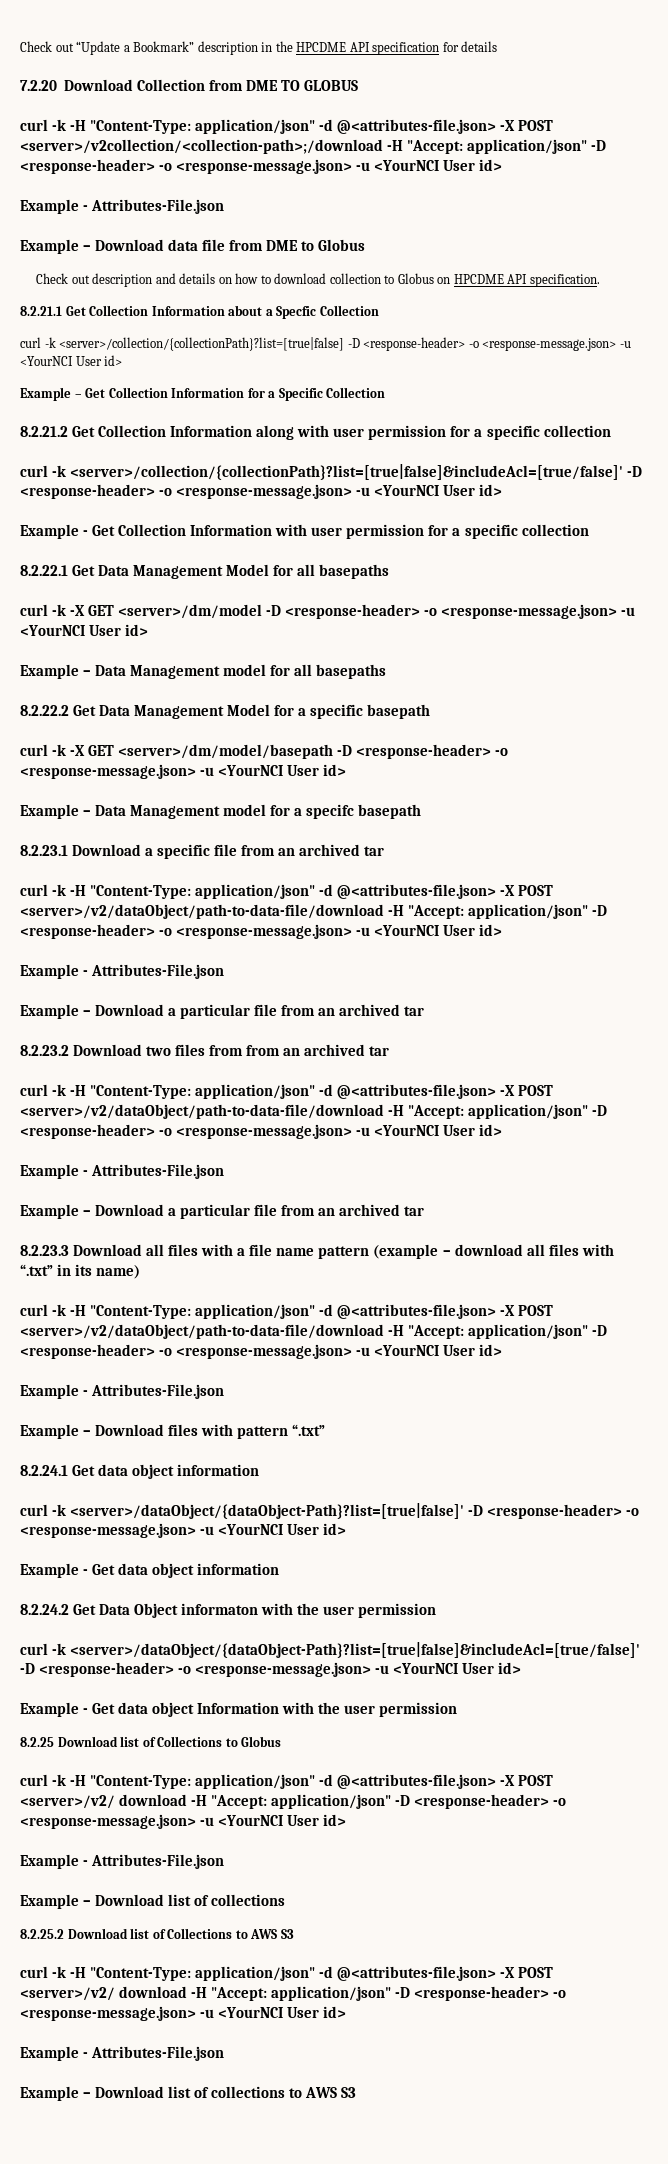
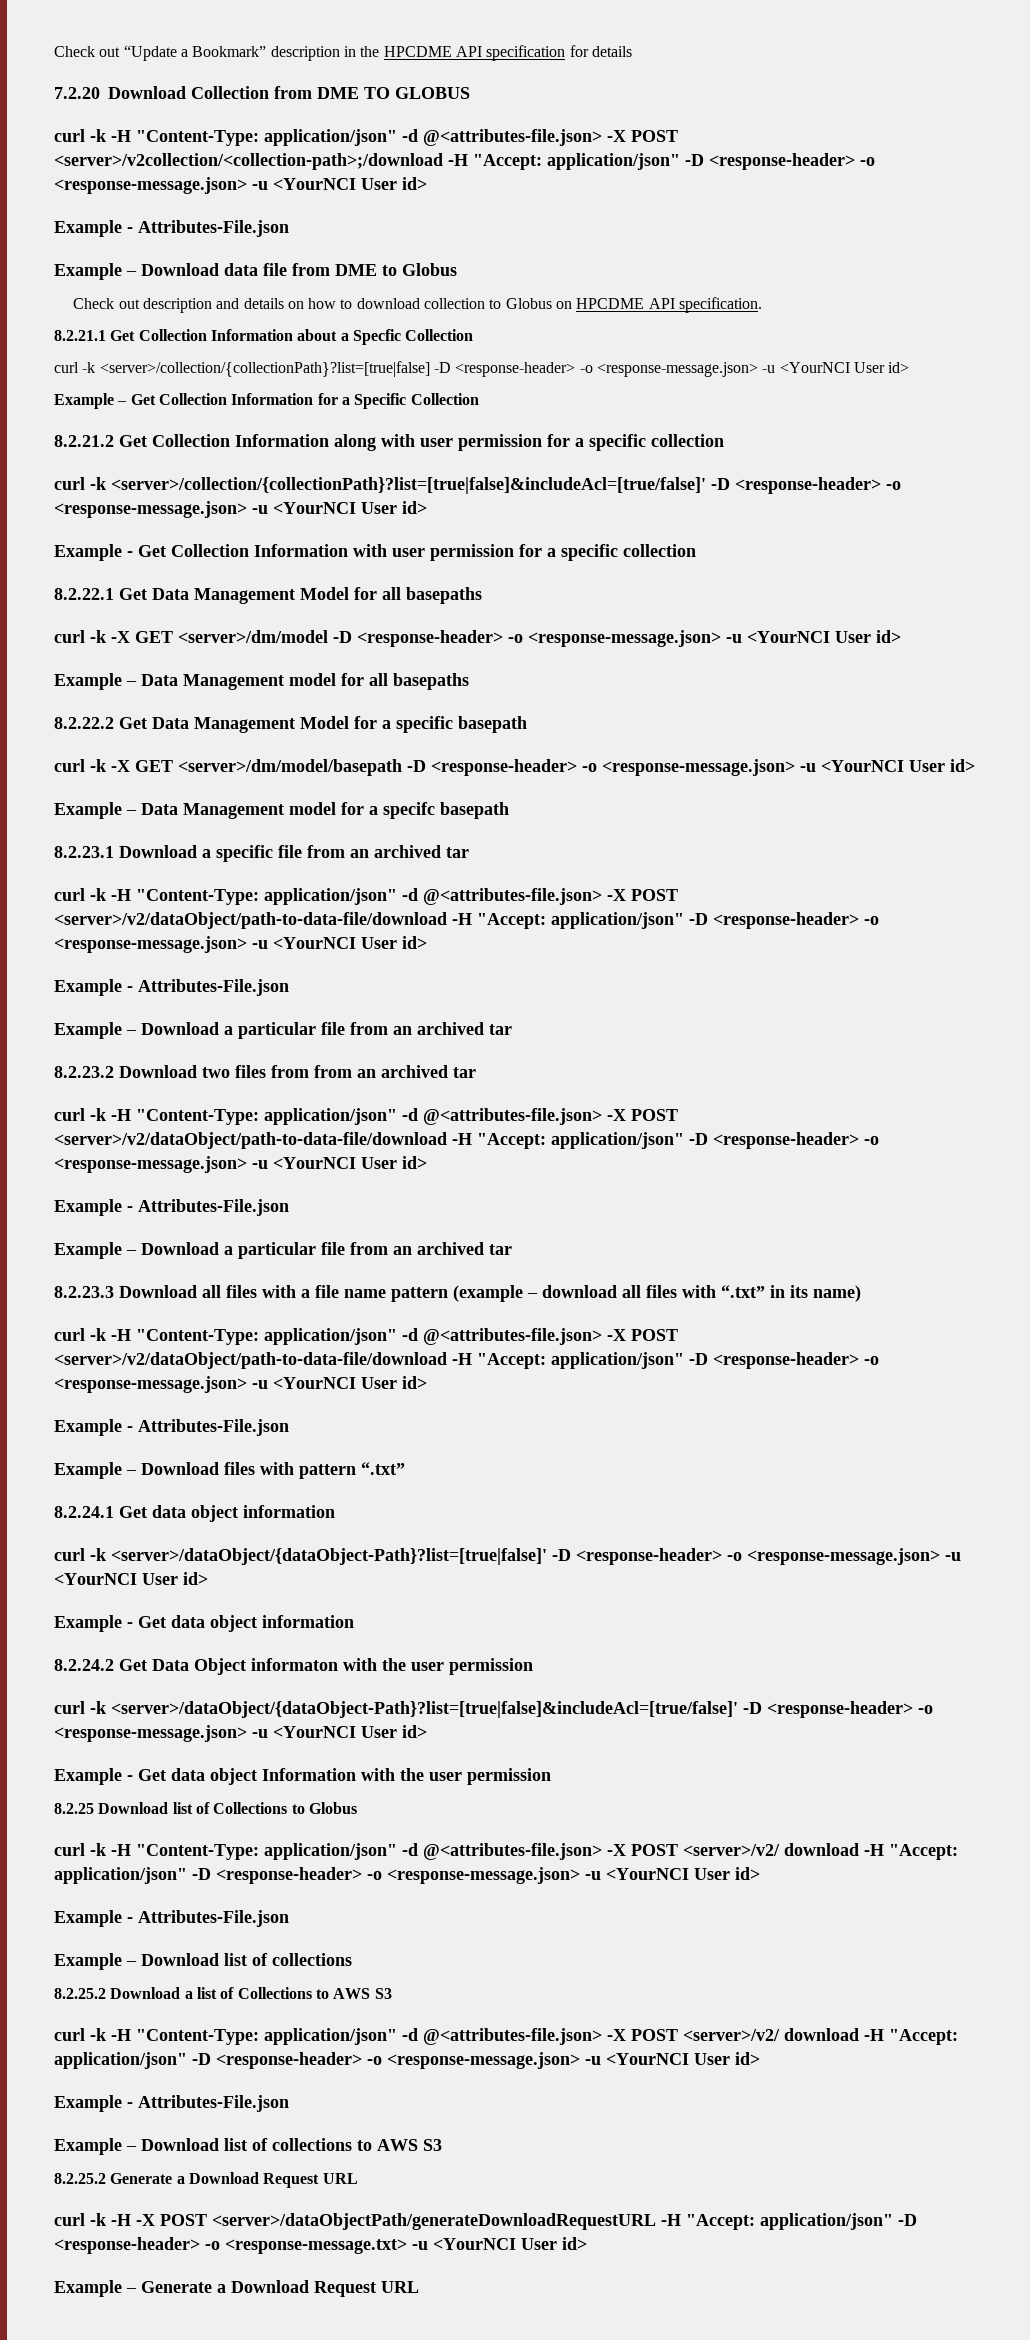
- 8.2.25.2 Download list of Collections to AWS S3
+ 8.2.25.2 Download a list of Collections to AWS S3
+ 8.2.25.2 Generate a Download Request URL
+ curl -k -H -X POST <server>/dataObjectPath/generateDownloadRequestURL -H "Accept: application/json" -D <response-header> -o <response-message.txt> -u <YourNCI User id>
+ Example – Generate a Download Request URL

